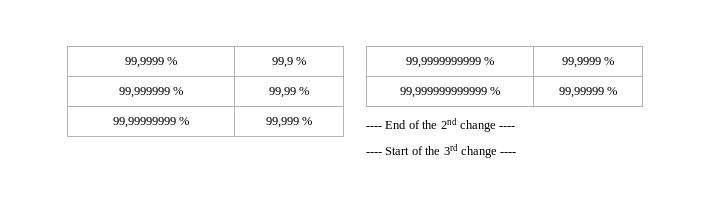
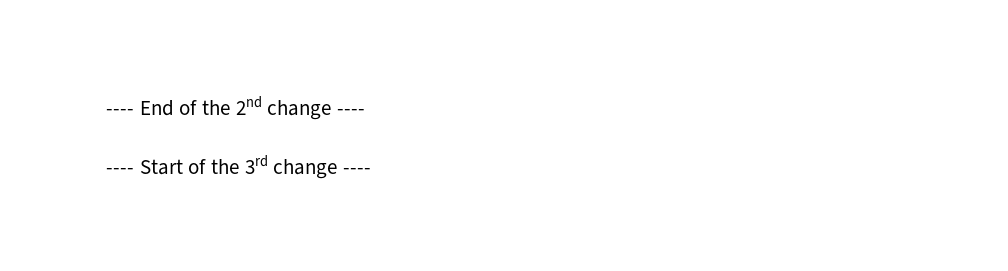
- 99,9999 % | 99,9 %
- 99,999999 % | 99,99 %
- 99,99999999 % | 99,999 %
- 99,9999999999 % | 99,9999 %
- 99,999999999999 % | 99,99999 %

